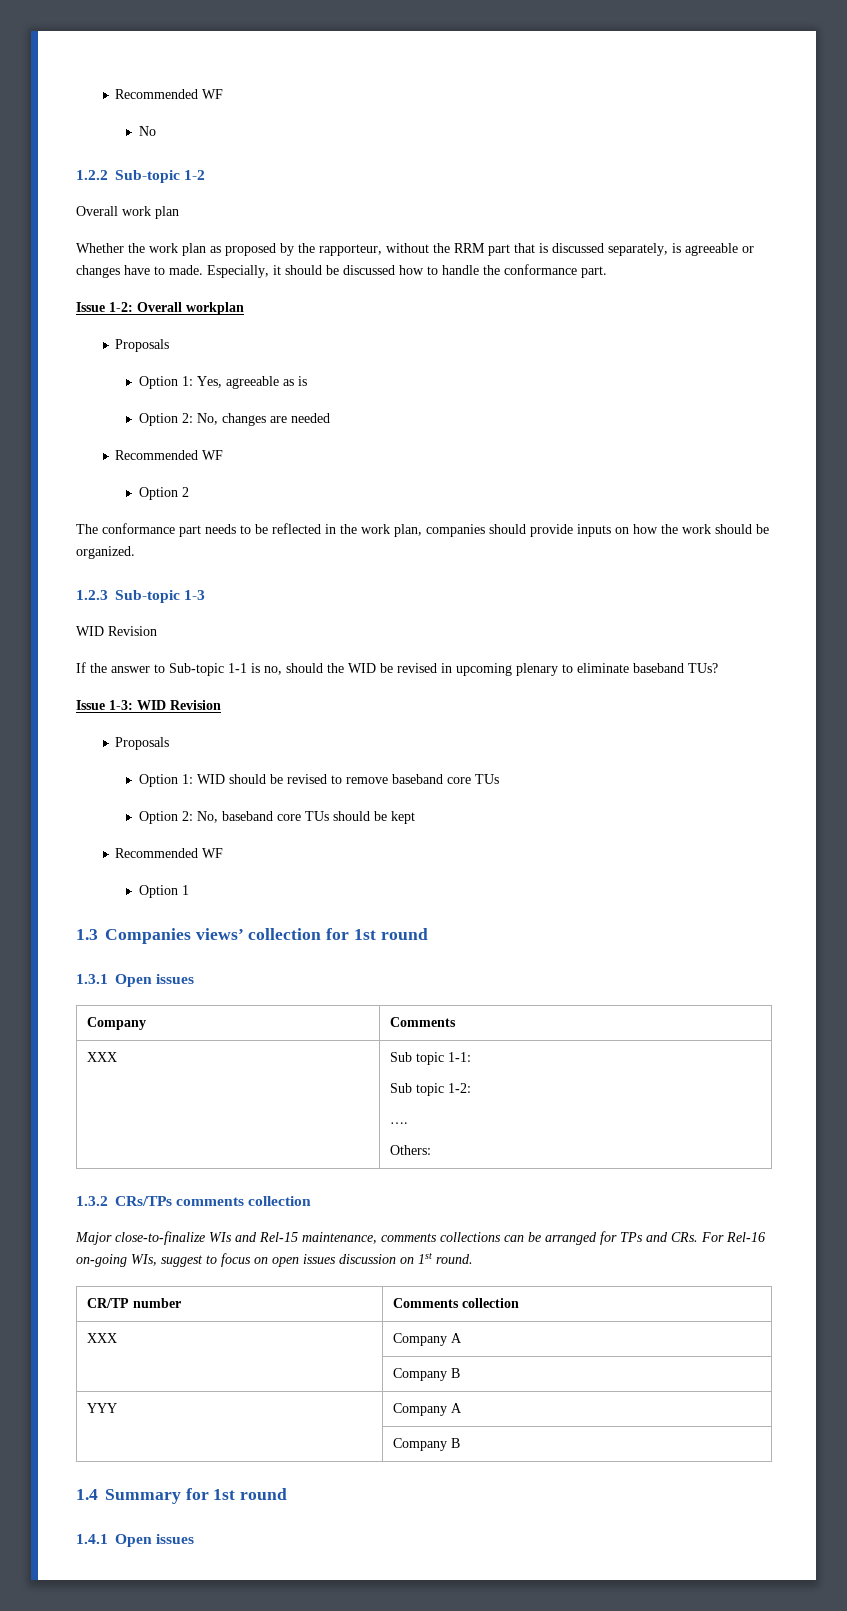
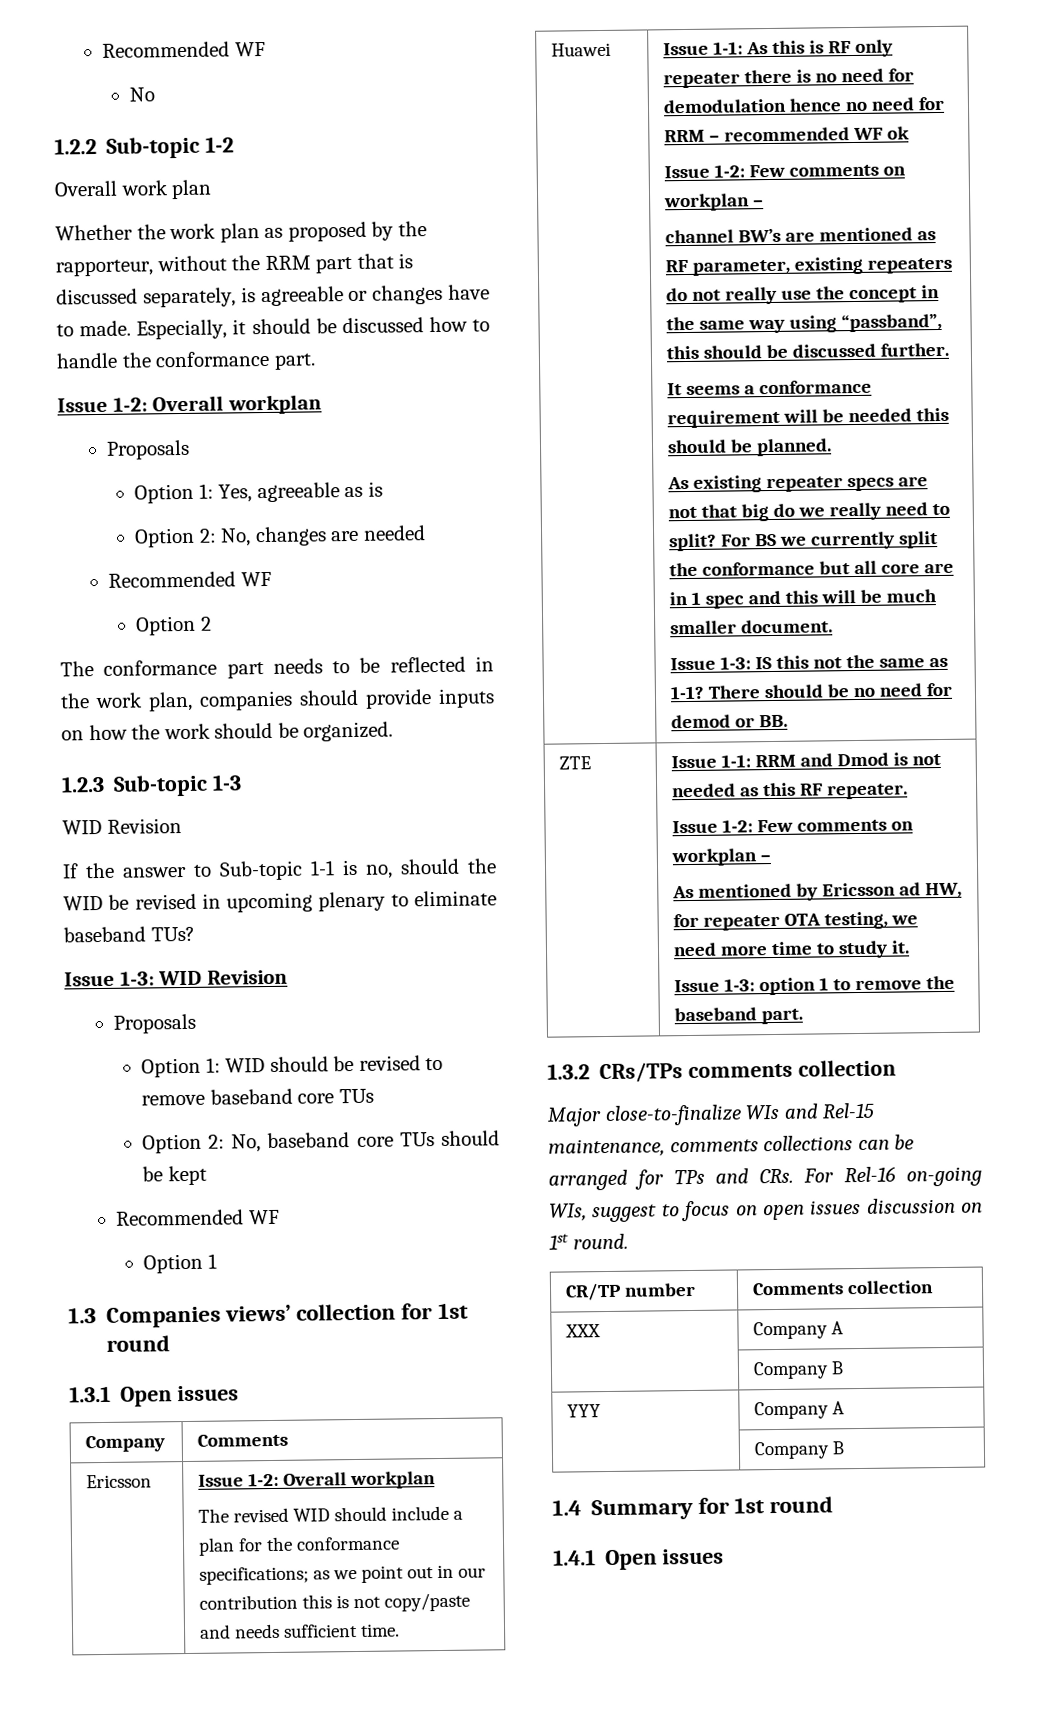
- XXX | Sub topic 1-1:
- Sub topic 1-2:
- ….
- Others:
+ Ericsson | Issue 1-2: Overall workplan
+ The revised WID should include a plan for the conformance specifications; as we point out in our contribution this is not copy/paste and needs sufficient time.
+ Huawei | Issue 1-1: As this is RF only repeater there is no need for demodulation hence no need for RRM – recommended WF ok
+ Issue 1-2: Few comments on workplan –
+ channel BW’s are mentioned as RF parameter, existing repeaters do not really use the concept in the same way using “passband”, this should be discussed further.
+ It seems a conformance requirement will be needed this should be planned.
+ As existing repeater specs are not that big do we really need to split? For BS we currently split the conformance but all core are in 1 spec and this will be much smaller document.
+ Issue 1-3: IS this not the same as 1-1? There should be no need for demod or BB.
+ ZTE | Issue 1-1: RRM and Dmod is not needed as this RF repeater.
+ Issue 1-2: Few comments on workplan –
+ As mentioned by Ericsson ad HW, for repeater OTA testing, we need more time to study it.
+ Issue 1-3: option 1 to remove the baseband part.

